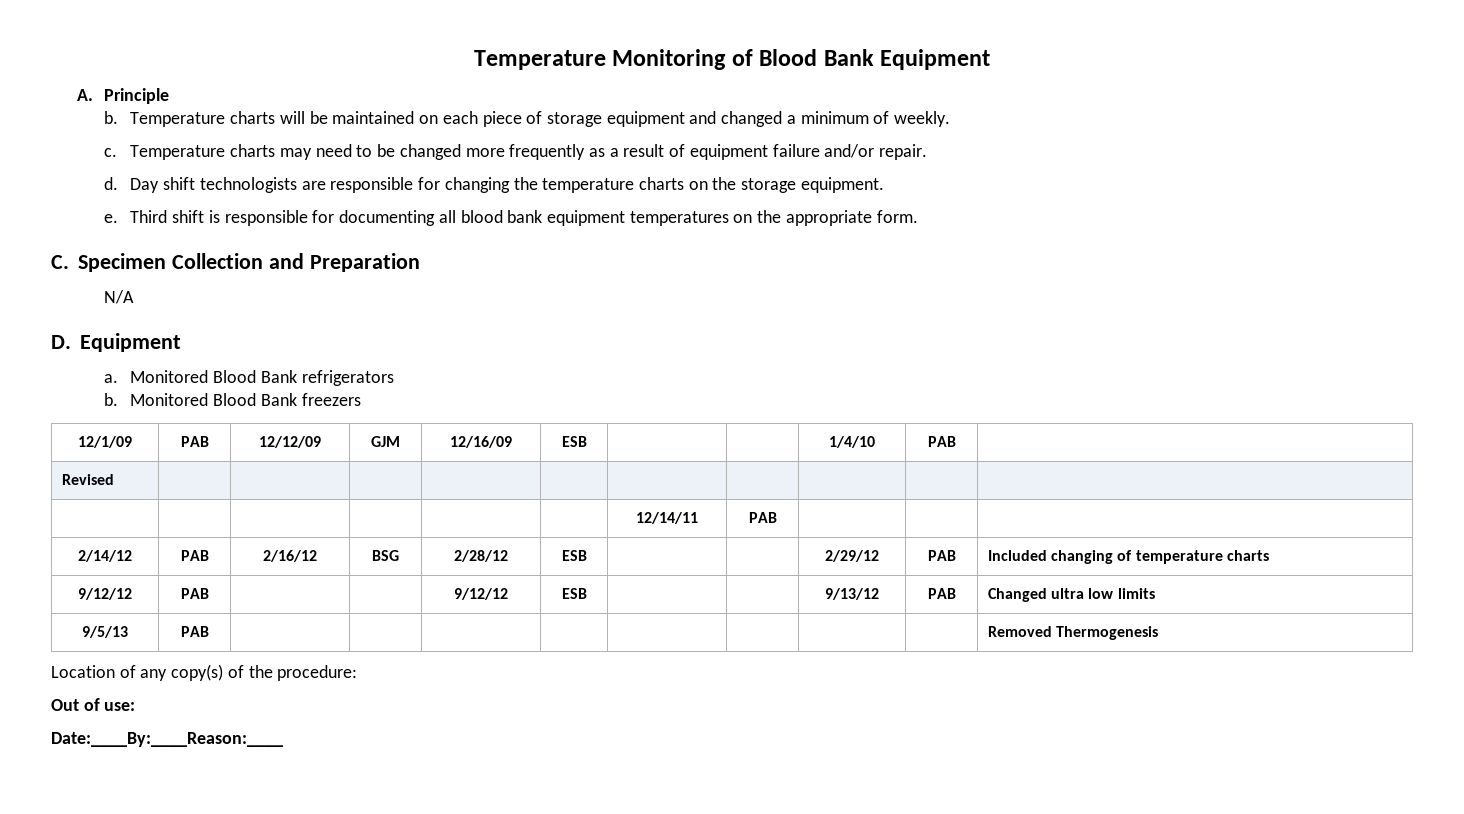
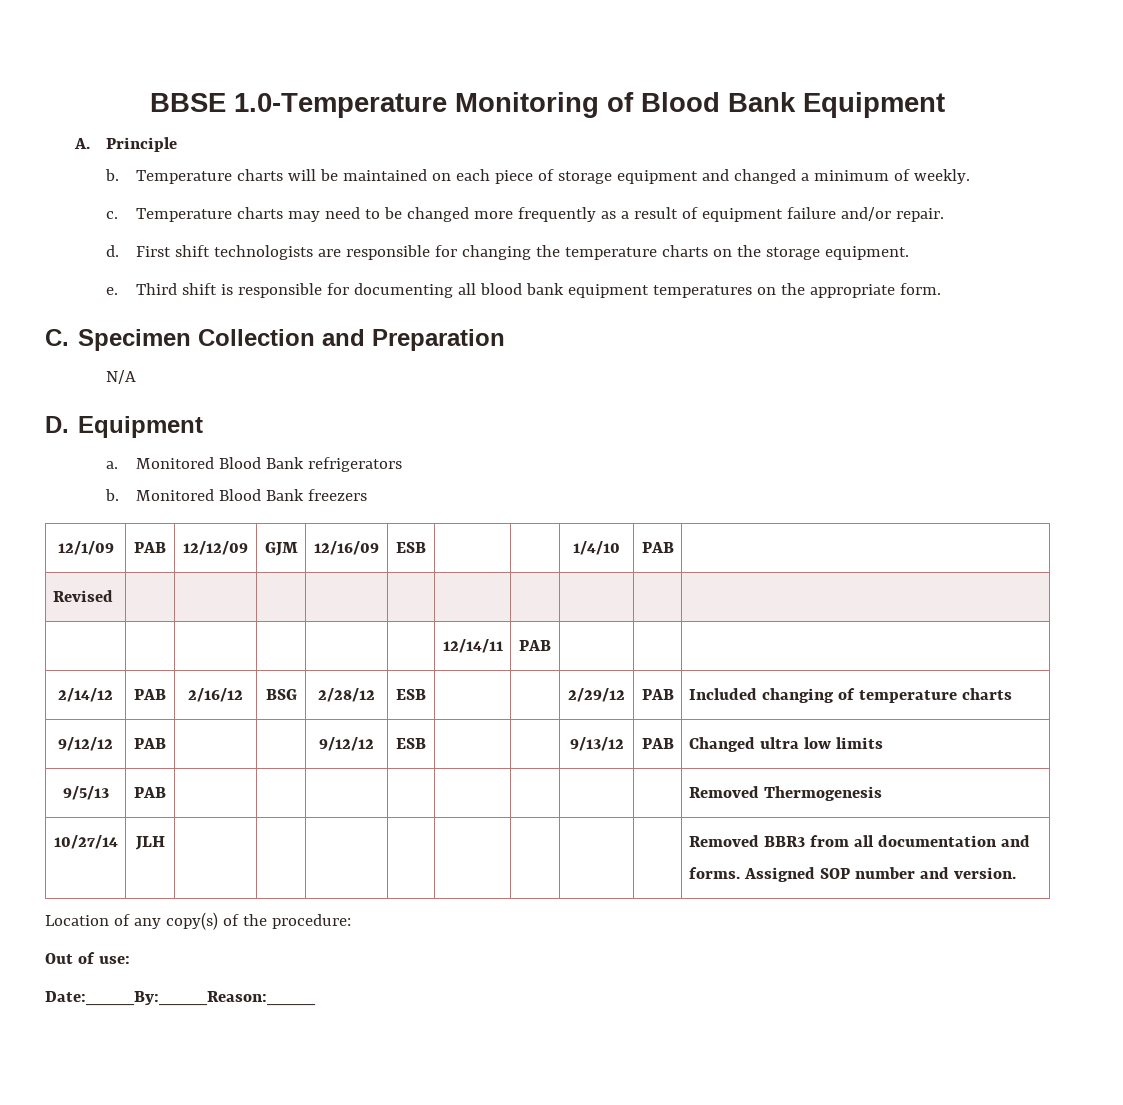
- Temperature Monitoring of Blood Bank Equipment
+ BBSE 1.0-Temperature Monitoring of Blood Bank Equipment
- Day shift technologists are responsible for changing the temperature charts on the storage equipment.
+ First shift technologists are responsible for changing the temperature charts on the storage equipment.
+ 10/27/14 | JLH | | | | | | | | | Removed BBR3 from all documentation and forms. Assigned SOP number and version.

